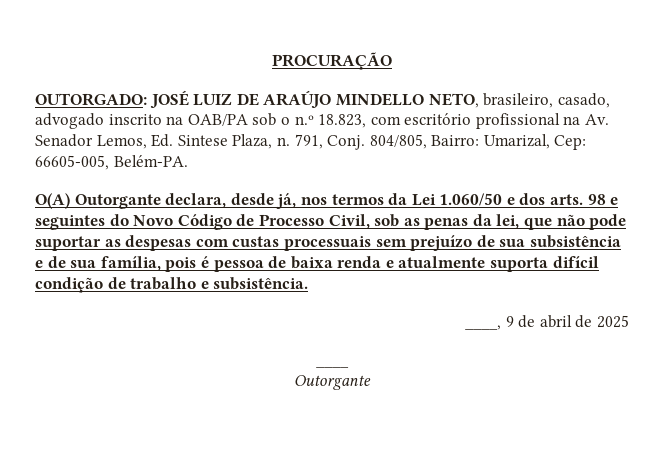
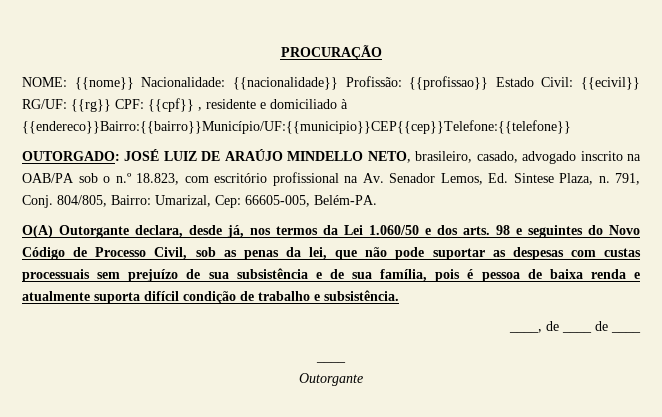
+ NOME: {{nome}} Nacionalidade: {{nacionalidade}} Profissão: {{profissao}} Estado Civil: {{ecivil}} RG/UF: {{rg}} CPF: {{cpf}} , residente e domiciliado à {{endereco}}Bairro:{{bairro}}Município/UF:{{municipio}}CEP{{cep}}Telefone:{{telefone}}
- ____, 9 de abril de 2025
+ ____, de ____ de ____

